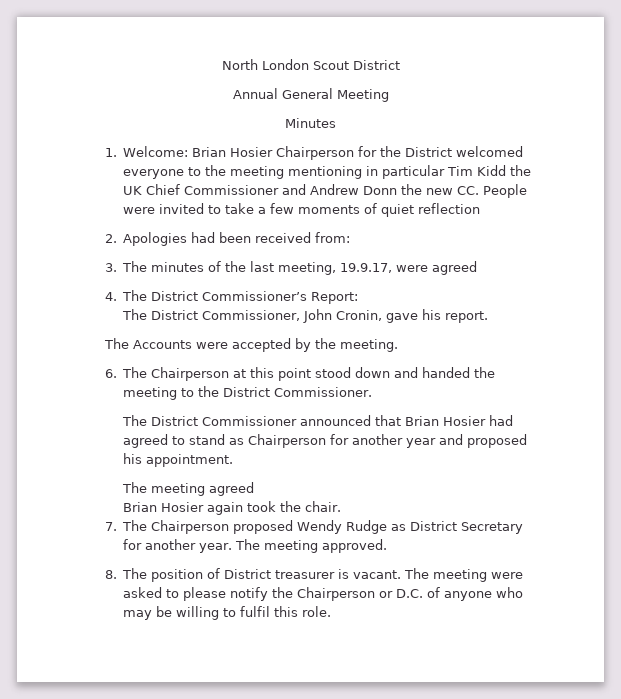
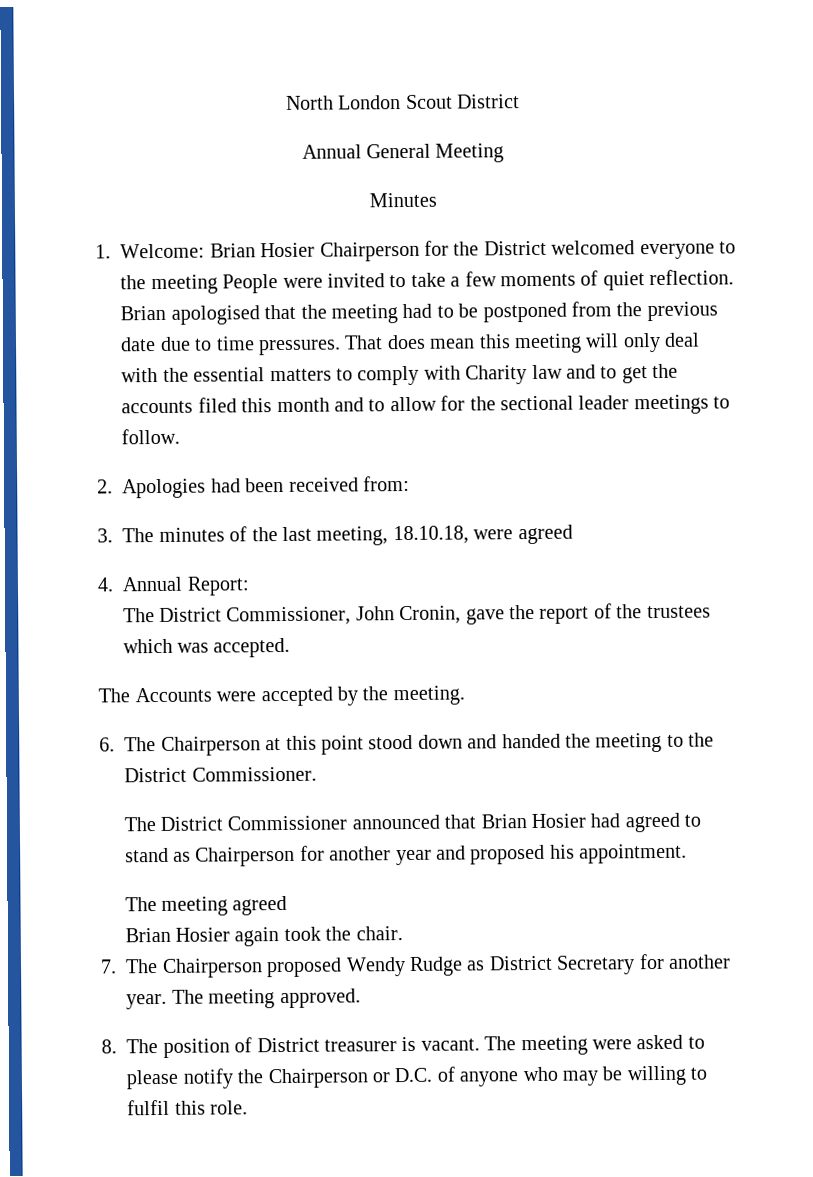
- 1. Welcome: Brian Hosier Chairperson for the District welcomed everyone to the meeting mentioning in particular Tim Kidd the UK Chief Commissioner and Andrew Donn the new CC. People were invited to take a few moments of quiet reflection
+ 1. Welcome: Brian Hosier Chairperson for the District welcomed everyone to the meeting People were invited to take a few moments of quiet reflection. Brian apologised that the meeting had to be postponed from the previous date due to time pressures. That does mean this meeting will only deal with the essential matters to comply with Charity law and to get the accounts filed this month and to allow for the sectional leader meetings to follow.
- 3. The minutes of the last meeting, 19.9.17, were agreed
+ 3. The minutes of the last meeting, 18.10.18, were agreed
- 4. The District Commissioner’s Report:
+ 4. Annual Report:
- The District Commissioner, John Cronin, gave his report.
+ The District Commissioner, John Cronin, gave the report of the trustees which was accepted.

